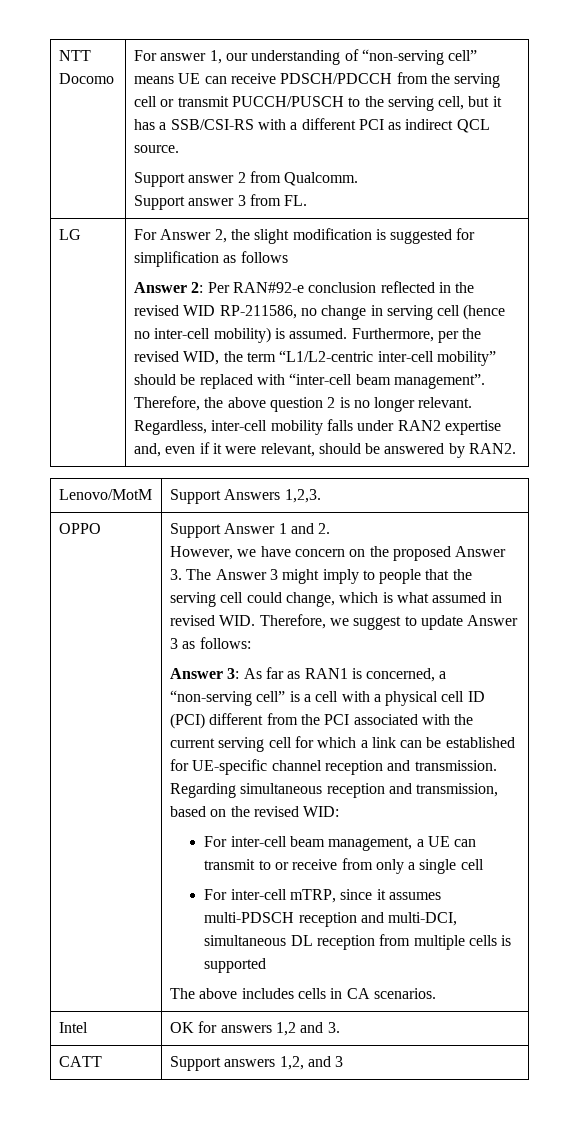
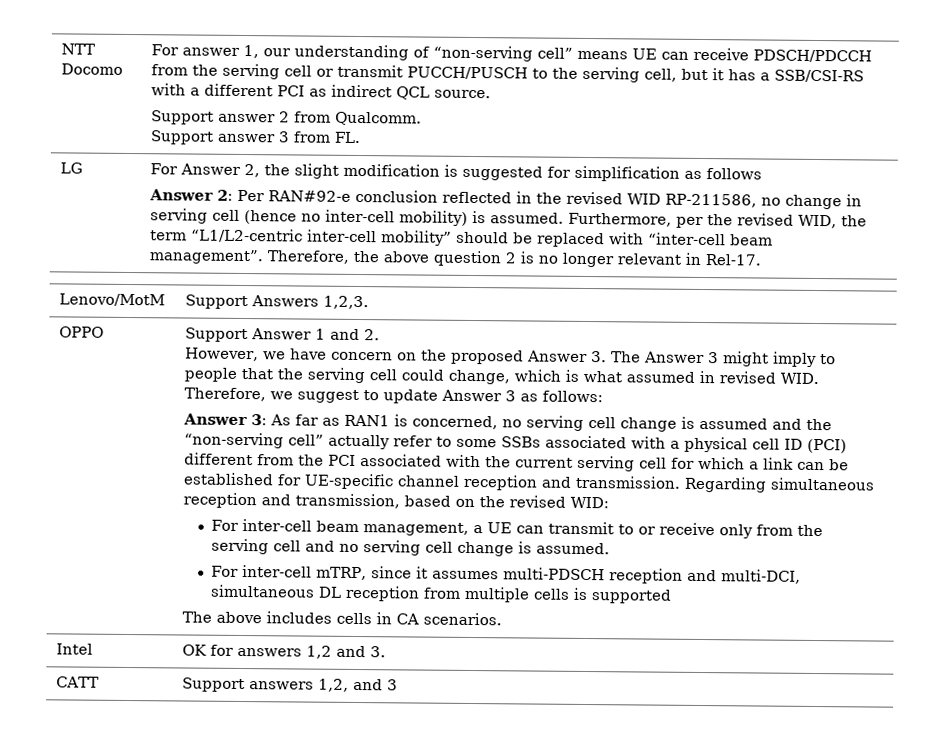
- Therefore, the above question 2 is no longer relevant. Regardless, inter-cell mobility falls under RAN2 expertise and, even if it were relevant, should be answered by RAN2.
+ Therefore, the above question 2 is no longer relevant in Rel-17.
- Answer 3: As far as RAN1 is concerned, a “non-serving cell” is a cell with a physical cell ID (PCI) different from the PCI associated with the current serving cell for which a link can be established for UE-specific channel reception and transmission.
+ Answer 3: As far as RAN1 is concerned, no serving cell change is assumed and the “non-serving cell” actually refer to some SSBs associated with a physical cell ID (PCI) different from the PCI associated with the current serving cell for which a link can be established for UE-specific channel reception and transmission.
- For inter-cell beam management, a UE can transmit to or receive from only a single cell
+ For inter-cell beam management, a UE can transmit to or receive only from the serving cell and no serving cell change is assumed.

